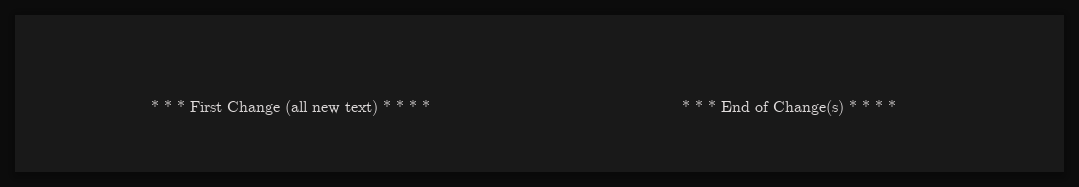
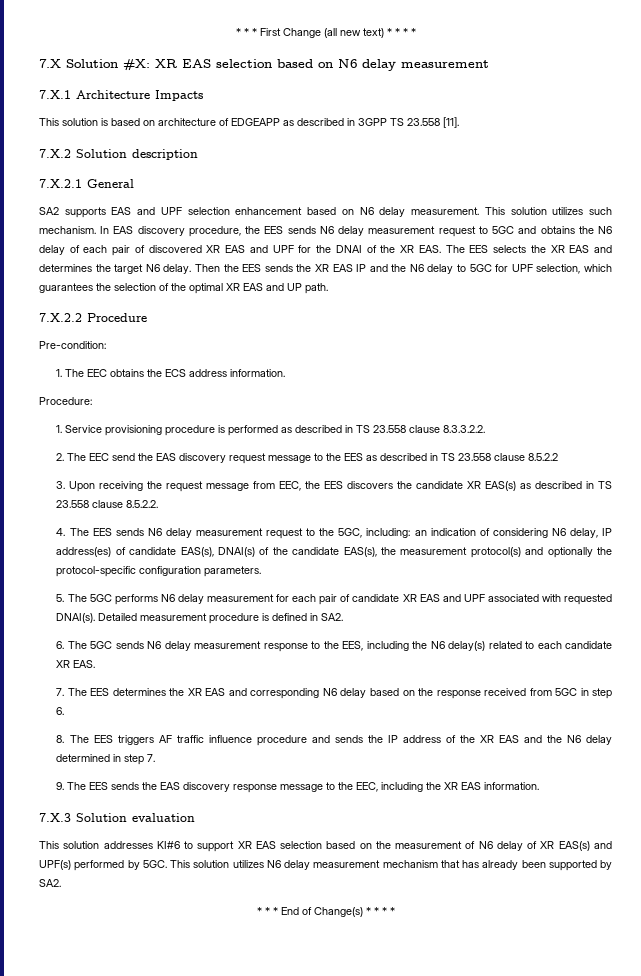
+ 7.X Solution #X: XR EAS selection based on N6 delay measurement
+ 7.X.1 Architecture Impacts
+ This solution is based on architecture of EDGEAPP as described in 3GPP TS 23.558 [11].
+ 7.X.2 Solution description
+ 7.X.2.1 General
+ SA2 supports EAS and UPF selection enhancement based on N6 delay measurement. This solution utilizes such mechanism. In EAS discovery procedure, the EES sends N6 delay measurement request to 5GC and obtains the N6 delay of each pair of discovered XR EAS and UPF for the DNAI of the XR EAS. The EES selects the XR EAS and determines the target N6 delay. Then the EES sends the XR EAS IP and the N6 delay to 5GC for UPF selection, which guarantees the selection of the optimal XR EAS and UP path.
+ 7.X.2.2 Procedure
+ Pre-condition:
+ 1. The EEC obtains the ECS address information.
+ Procedure:
+ 1. Service provisioning procedure is performed as described in TS 23.558 clause 8.3.3.2.2.
+ 2. The EEC send the EAS discovery request message to the EES as described in TS 23.558 clause 8.5.2.2
+ 3. Upon receiving the request message from EEC, the EES discovers the candidate XR EAS(s) as described in TS 23.558 clause 8.5.2.2.
+ 4. The EES sends N6 delay measurement request to the 5GC, including: an indication of considering N6 delay, IP address(es) of candidate EAS(s), DNAI(s) of the candidate EAS(s), the measurement protocol(s) and optionally the protocol-specific configuration parameters.
+ 5. The 5GC performs N6 delay measurement for each pair of candidate XR EAS and UPF associated with requested DNAI(s). Detailed measurement procedure is defined in SA2.
+ 6. The 5GC sends N6 delay measurement response to the EES, including the N6 delay(s) related to each candidate XR EAS.
+ 7. The EES determines the XR EAS and corresponding N6 delay based on the response received from 5GC in step 6.
+ 8. The EES triggers AF traffic influence procedure and sends the IP address of the XR EAS and the N6 delay determined in step 7.
+ 9. The EES sends the EAS discovery response message to the EEC, including the XR EAS information.
+ 7.X.3 Solution evaluation
+ This solution addresses KI#6 to support XR EAS selection based on the measurement of N6 delay of XR EAS(s) and UPF(s) performed by 5GC. This solution utilizes N6 delay measurement mechanism that has already been supported by SA2.

